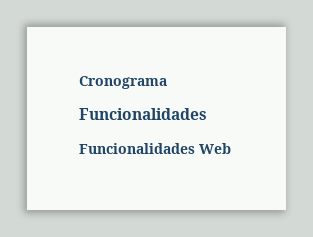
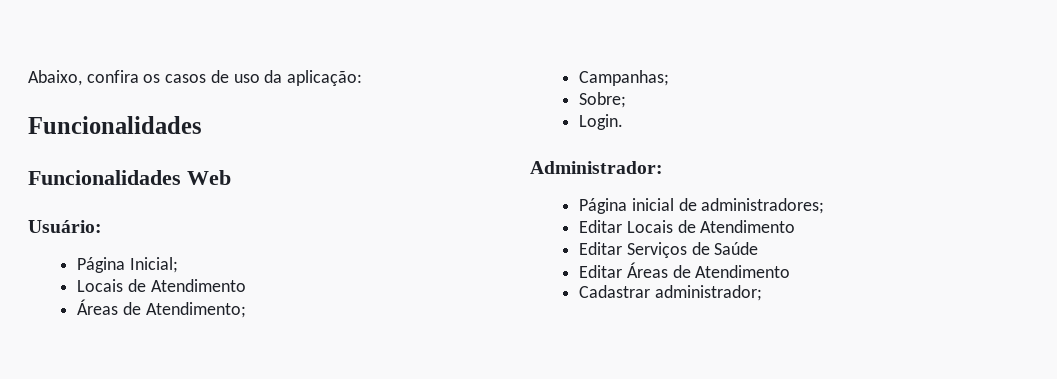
- Cronograma
+ Abaixo, confira os casos de uso da aplicação:
  Funcionalidades
  Funcionalidades Web
+ Usuário:
+ Página Inicial;
+ Locais de Atendimento
+ Áreas de Atendimento;
+ Campanhas;
+ Sobre;
+ Login.
+ Administrador:
+ Página inicial de administradores;
+ Editar Locais de Atendimento
+ Editar Serviços de Saúde
+ Editar Áreas de Atendimento
+ Cadastrar administrador;

